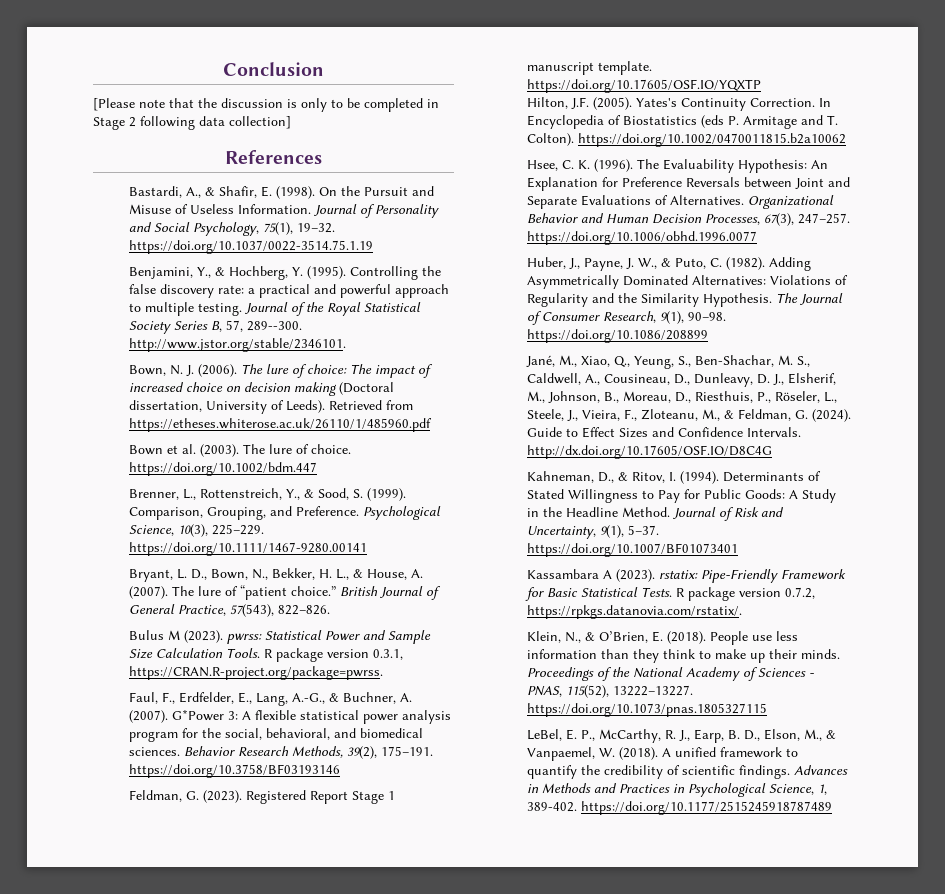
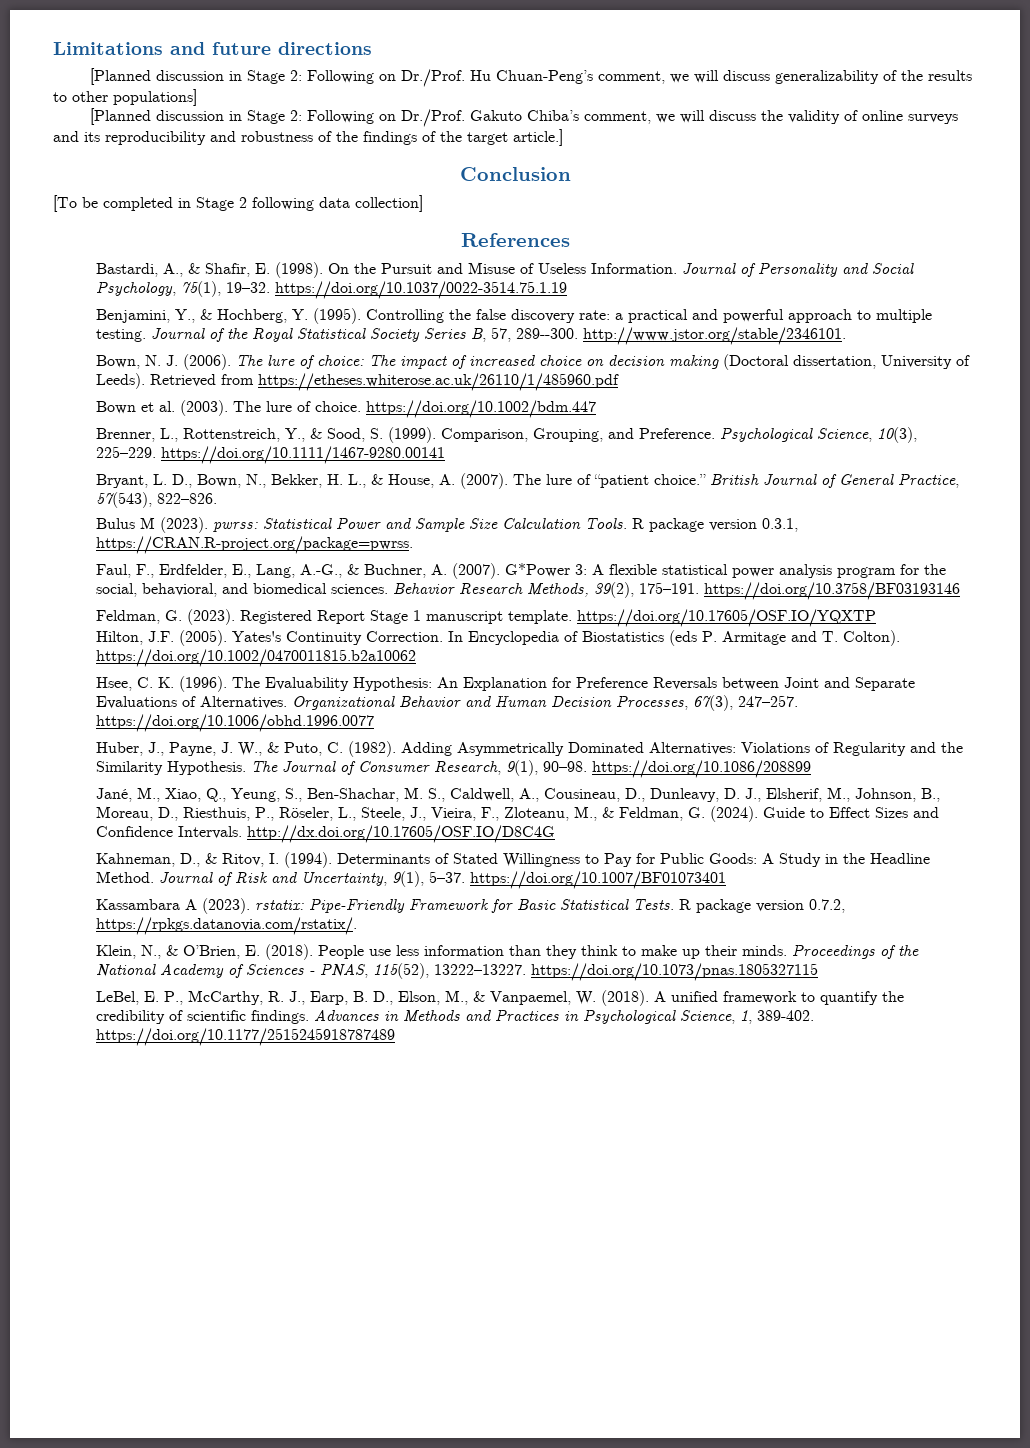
+ Limitations and future directions
+ [Planned discussion in Stage 2: Following on Dr./Prof. Hu Chuan-Peng’s comment, we will discuss generalizability of the results to other populations]
+ [Planned discussion in Stage 2: Following on Dr./Prof. Gakuto Chiba’s comment, we will discuss the validity of online surveys and its reproducibility and robustness of the findings of the target article.]
  Conclusion
- [Please note that the discussion is only to be completed in Stage 2 following data collection]
+ [To be completed in Stage 2 following data collection]

